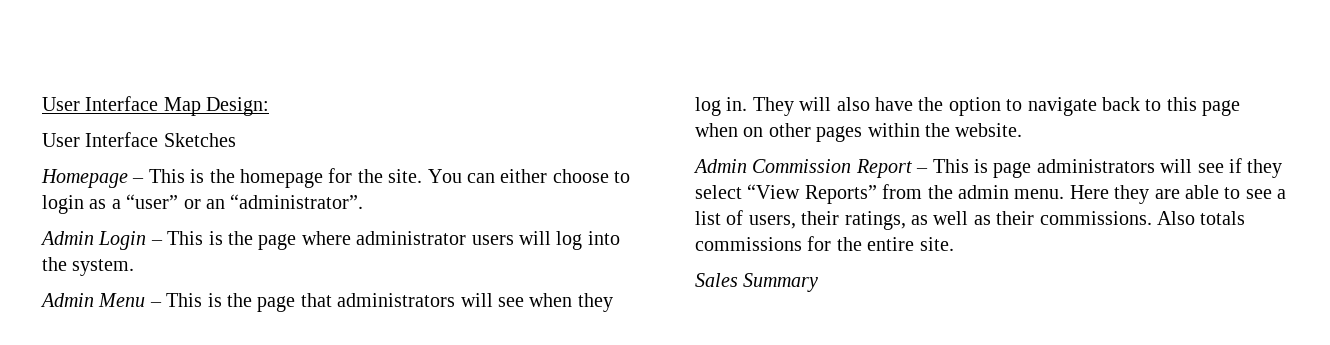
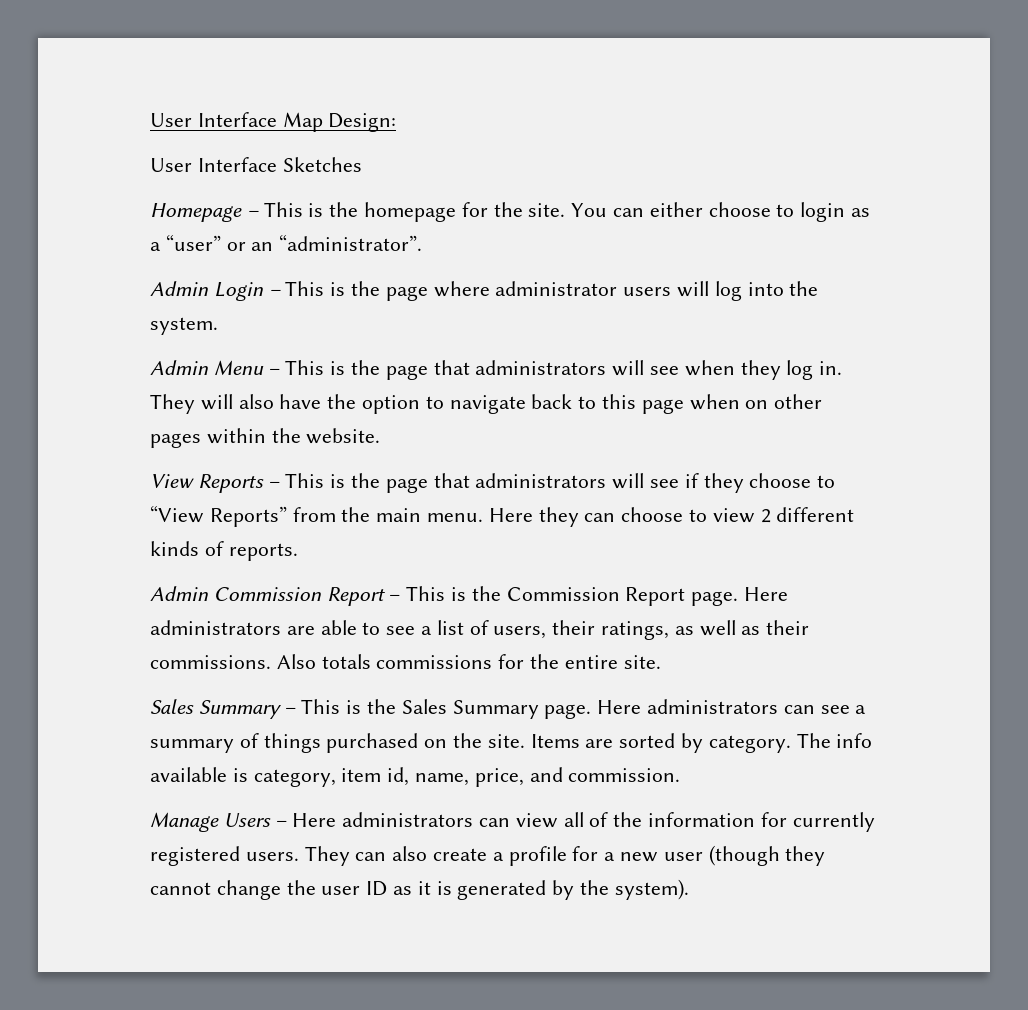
+ View Reports – This is the page that administrators will see if they choose to “View Reports” from the main menu. Here they can choose to view 2 different kinds of reports.
- Admin Commission Report – This is page administrators will see if they select “View Reports” from the admin menu. Here they are able to see a list of users, their ratings, as well as their commissions.
+ Admin Commission Report – This is the Commission Report page. Here administrators are able to see a list of users, their ratings, as well as their commissions.
- Sales Summary
+ Sales Summary – This is the Sales Summary page. Here administrators can see a summary of things purchased on the site. Items are sorted by category. The info available is category, item id, name, price, and commission.
+ Manage Users – Here administrators can view all of the information for currently registered users. They can also create a profile for a new user (though they cannot change the user ID as it is generated by the system).

